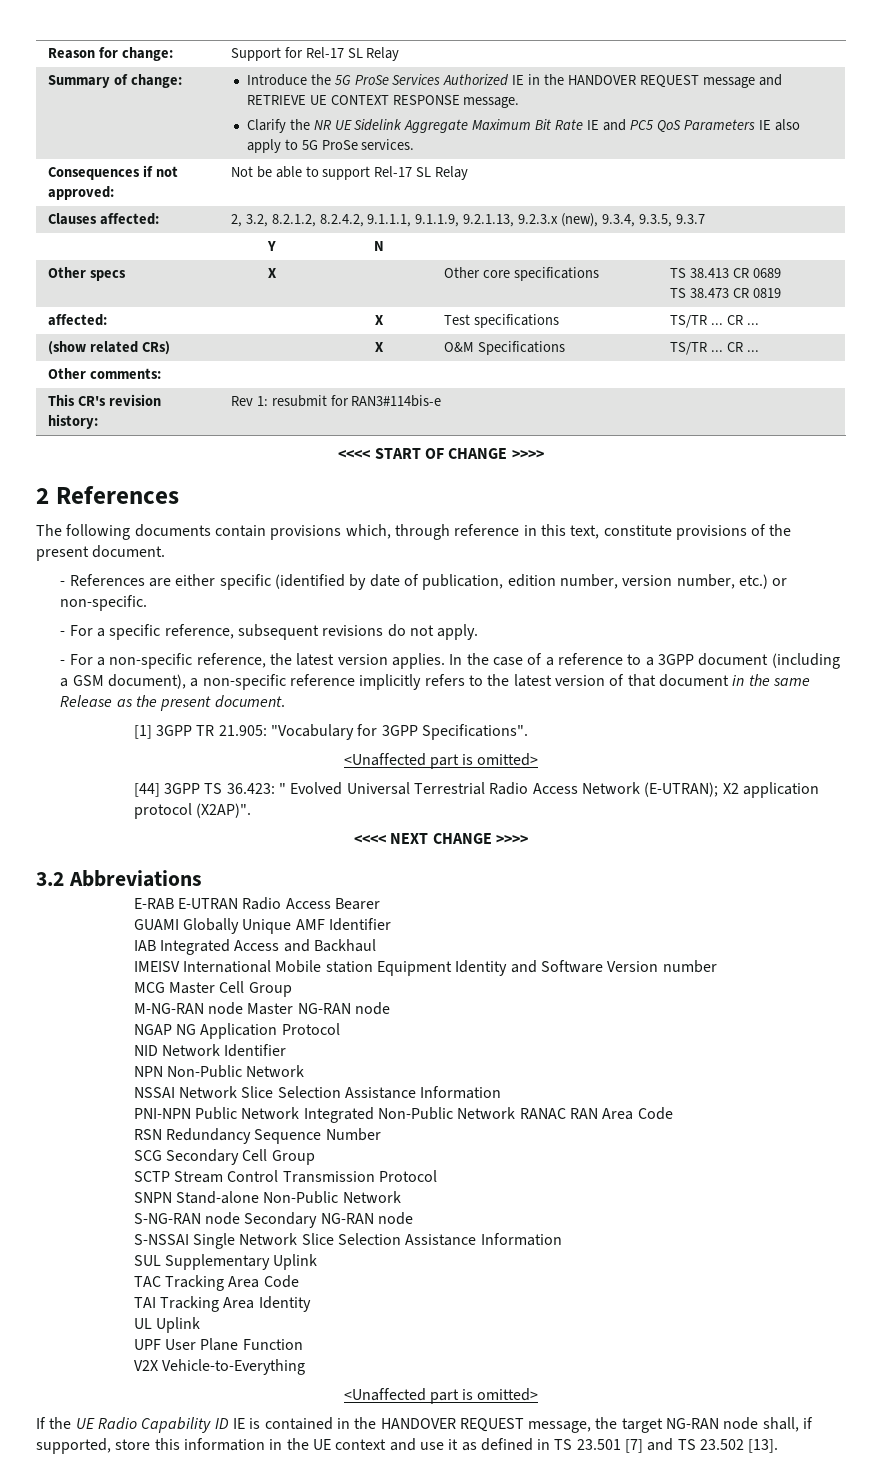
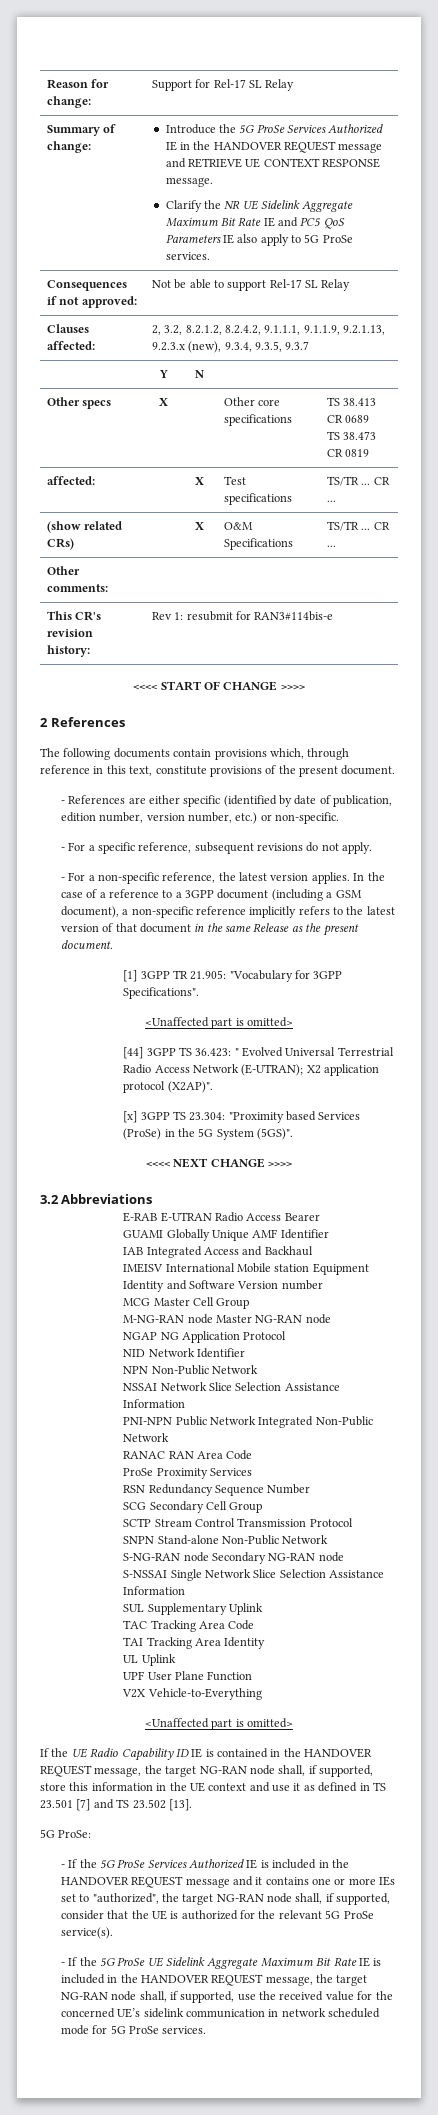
+ [x] 3GPP TS 23.304: "Proximity based Services (ProSe) in the 5G System (5GS)".
- PNI-NPN Public Network Integrated Non-Public Network RANAC RAN Area Code
+ PNI-NPN Public Network Integrated Non-Public Network
+ RANAC RAN Area Code
+ ProSe Proximity Services
+ 5G ProSe:
+ - If the 5G ProSe Services Authorized IE is included in the HANDOVER REQUEST message and it contains one or more IEs set to "authorized", the target NG-RAN node shall, if supported, consider that the UE is authorized for the relevant 5G ProSe service(s).
+ - If the 5G ProSe UE Sidelink Aggregate Maximum Bit Rate IE is included in the HANDOVER REQUEST message, the target NG-RAN node shall, if supported, use the received value for the concerned UE’s sidelink communication in network scheduled mode for 5G ProSe services.

